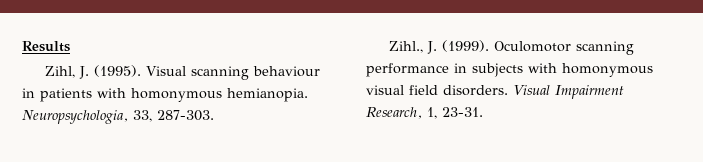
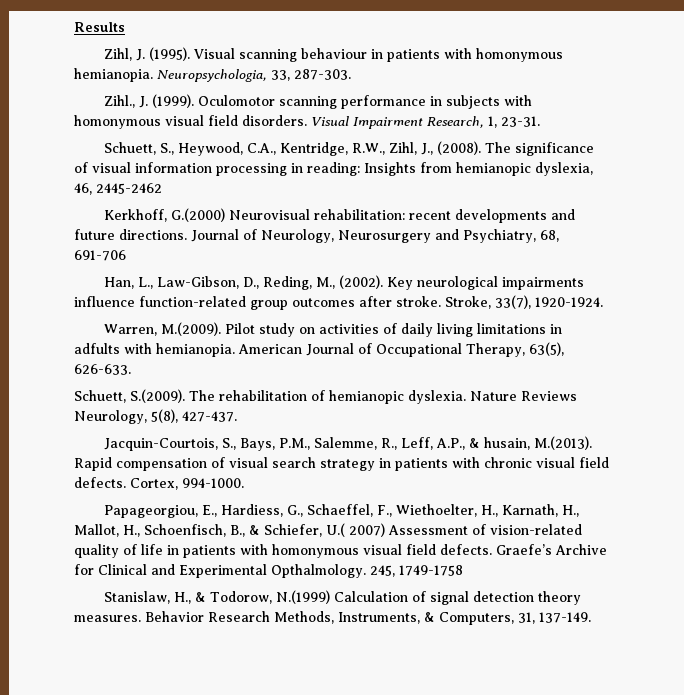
+ Schuett, S., Heywood, C.A., Kentridge, R.W., Zihl, J., (2008). The significance of visual information processing in reading: Insights from hemianopic dyslexia, 46, 2445-2462
+ Kerkhoff, G.(2000) Neurovisual rehabilitation: recent developments and future directions. Journal of Neurology, Neurosurgery and Psychiatry, 68, 691-706
+ Han, L., Law-Gibson, D., Reding, M., (2002). Key neurological impairments influence function-related group outcomes after stroke. Stroke, 33(7), 1920-1924.
+ Warren, M.(2009). Pilot study on activities of daily living limitations in adfults with hemianopia. American Journal of Occupational Therapy, 63(5), 626-633.
+ Schuett, S.(2009). The rehabilitation of hemianopic dyslexia. Nature Reviews Neurology, 5(8), 427-437.
+ Jacquin-Courtois, S., Bays, P.M., Salemme, R., Leff, A.P., & husain, M.(2013). Rapid compensation of visual search strategy in patients with chronic visual field defects. Cortex, 994-1000.
+ Papageorgiou, E., Hardiess, G., Schaeffel, F., Wiethoelter, H., Karnath, H., Mallot, H., Schoenfisch, B., & Schiefer, U.( 2007) Assessment of vision-related quality of life in patients with homonymous visual field defects. Graefe’s Archive for Clinical and Experimental Opthalmology. 245, 1749-1758
+ Stanislaw, H., & Todorow, N.(1999) Calculation of signal detection theory measures. Behavior Research Methods, Instruments, & Computers, 31, 137-149.

